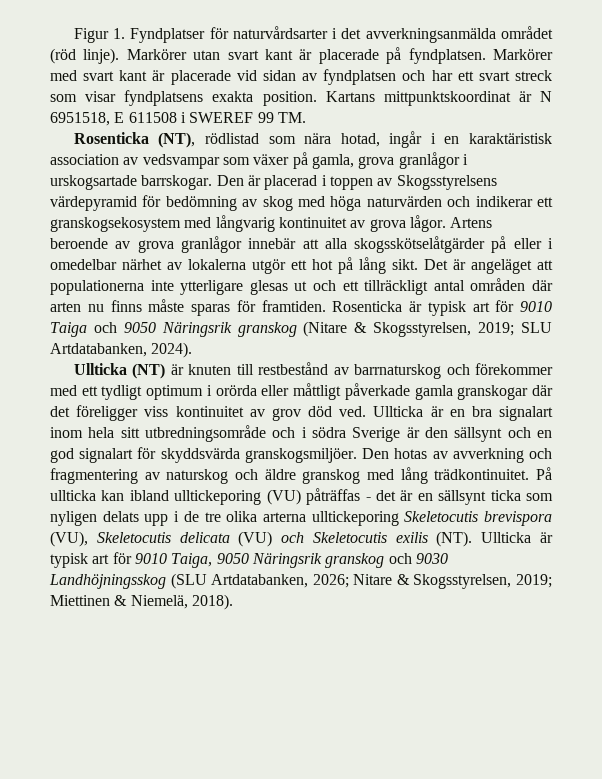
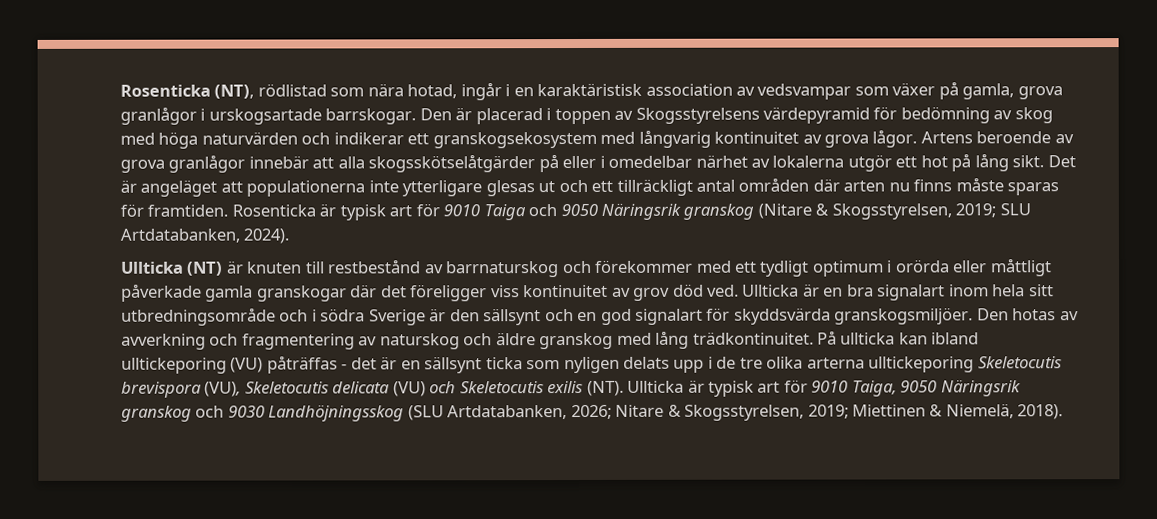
- Figur 1. Fyndplatser för naturvårdsarter i det avverkningsanmälda området (röd linje). Markörer utan svart kant är placerade på fyndplatsen. Markörer med svart kant är placerade vid sidan av fyndplatsen och har ett svart streck som visar fyndplatsens exakta position. Kartans mittpunktskoordinat är N 6951518, E 611508 i SWEREF 99 TM.

